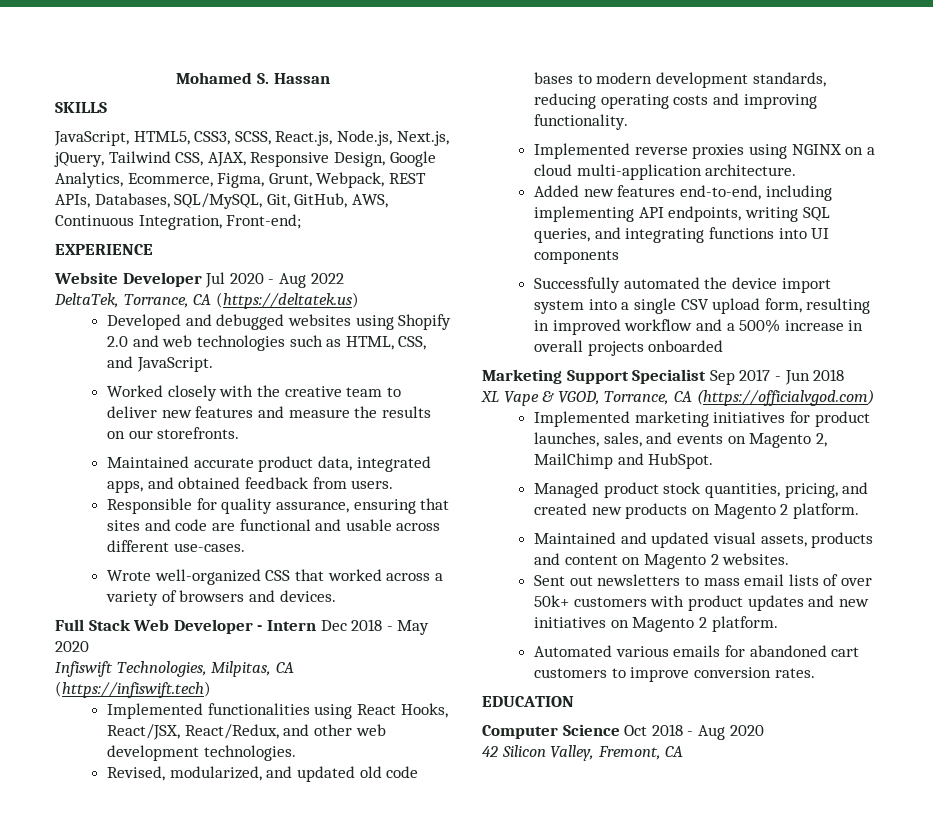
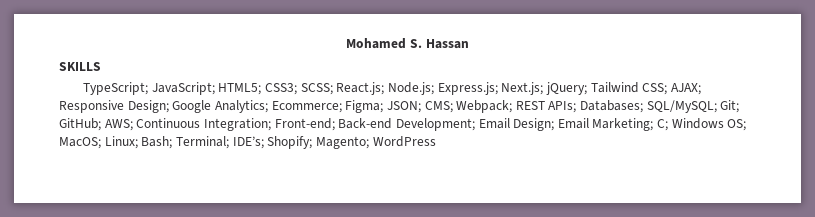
- JavaScript, HTML5, CSS3, SCSS, React.js, Node.js, Next.js, jQuery, Tailwind CSS, AJAX, Responsive Design, Google Analytics, Ecommerce, Figma, Grunt, Webpack, REST APIs, Databases, SQL/MySQL, Git, GitHub, AWS, Continuous Integration, Front-end;
- EXPERIENCE
- Website Developer Jul 2020 - Aug 2022
- DeltaTek, Torrance, CA (https://deltatek.us)
- Developed and debugged websites using Shopify 2.0 and web technologies such as HTML, CSS, and JavaScript.
- Worked closely with the creative team to deliver new features and measure the results on our storefronts.
- Maintained accurate product data, integrated apps, and obtained feedback from users.
- Responsible for quality assurance, ensuring that sites and code are functional and usable across different use-cases.
- Wrote well-organized CSS that worked across a variety of browsers and devices.
- Full Stack Web Developer - Intern Dec 2018 - May 2020
- Infiswift Technologies, Milpitas, CA (https://infiswift.tech)
- Implemented functionalities using React Hooks, React/JSX, React/Redux, and other web development technologies.
- Revised, modularized, and updated old code bases to modern development standards, reducing operating costs and improving functionality.
- Implemented reverse proxies using NGINX on a cloud multi-application architecture.
- Added new features end-to-end, including implementing API endpoints, writing SQL queries, and integrating functions into UI components
- Successfully automated the device import system into a single CSV upload form, resulting in improved workflow and a 500% increase in overall projects onboarded
- Marketing Support Specialist Sep 2017 - Jun 2018
- XL Vape & VGOD, Torrance, CA (https://officialvgod.com)
- Implemented marketing initiatives for product launches, sales, and events on Magento 2, MailChimp and HubSpot.
- Managed product stock quantities, pricing, and created new products on Magento 2 platform.
- Maintained and updated visual assets, products and content on Magento 2 websites.
- Sent out newsletters to mass email lists of over 50k+ customers with product updates and new initiatives on Magento 2 platform.
- Automated various emails for abandoned cart customers to improve conversion rates.
- EDUCATION
- Computer Science Oct 2018 - Aug 2020
- 42 Silicon Valley, Fremont, CA
+ TypeScript; JavaScript; HTML5; CSS3; SCSS; React.js; Node.js; Express.js; Next.js; jQuery; Tailwind CSS; AJAX; Responsive Design; Google Analytics; Ecommerce; Figma; JSON; CMS; Webpack; REST APIs; Databases; SQL/MySQL; Git; GitHub; AWS; Continuous Integration; Front-end; Back-end Development; Email Design; Email Marketing; C; Windows OS; MacOS; Linux; Bash; Terminal; IDE’s; Shopify; Magento; WordPress

